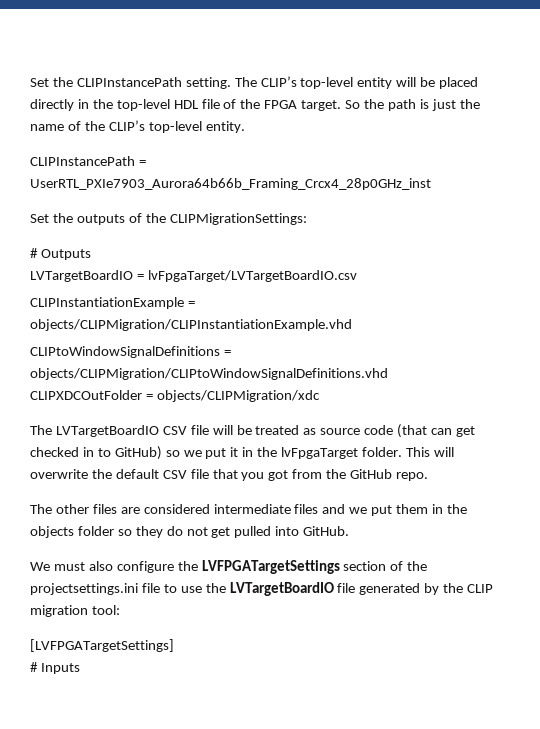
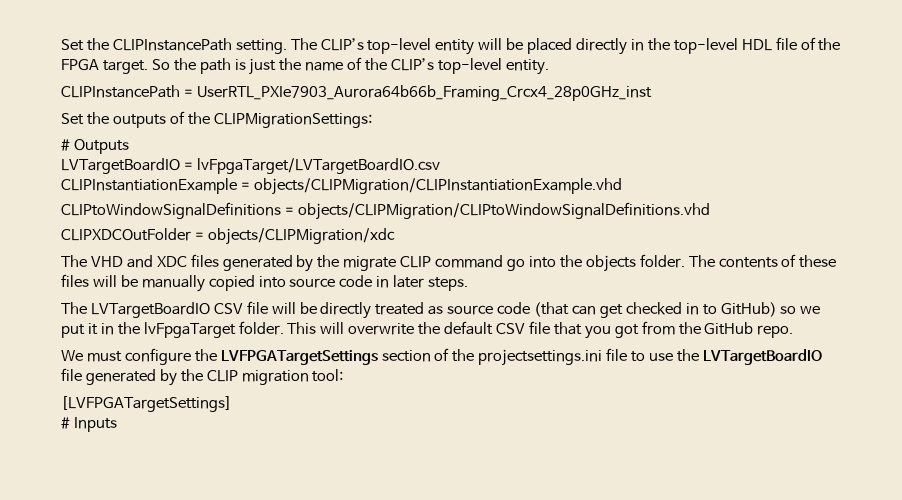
+ The VHD and XDC files generated by the migrate CLIP command go into the objects folder. The contents of these files will be manually copied into source code in later steps.
- The LVTargetBoardIO CSV file will be treated as source code (that can get checked in to GitHub) so we put it in the lvFpgaTarget folder.
+ The LVTargetBoardIO CSV file will be directly treated as source code (that can get checked in to GitHub) so we put it in the lvFpgaTarget folder.
- The other files are considered intermediate files and we put them in the objects folder so they do not get pulled into GitHub.
- We must also configure the LVFPGATargetSettings section of the projectsettings.ini file to use the LVTargetBoardIO file generated by the CLIP migration tool:
+ We must configure the LVFPGATargetSettings section of the projectsettings.ini file to use the LVTargetBoardIO file generated by the CLIP migration tool:

